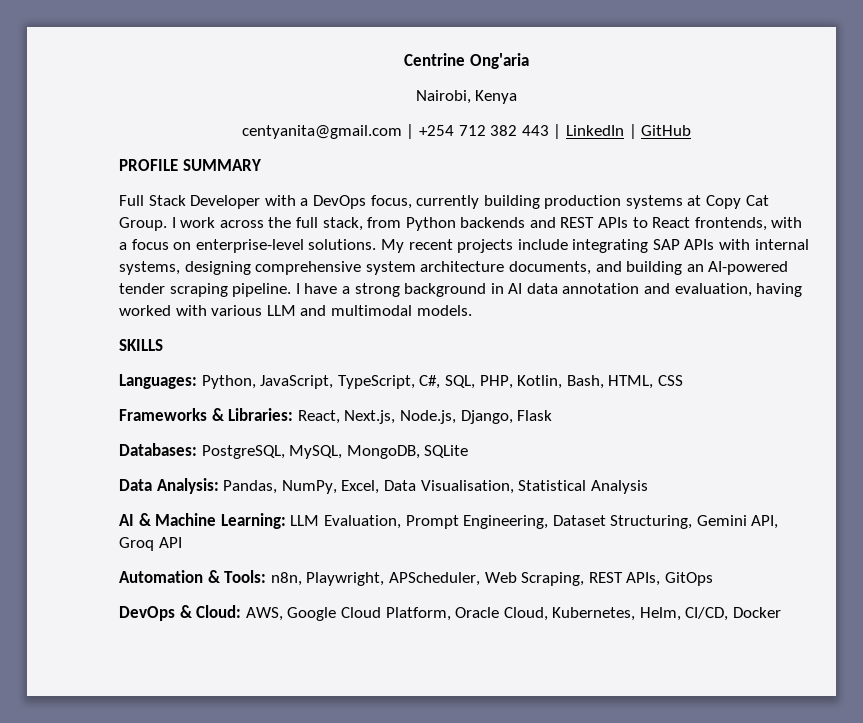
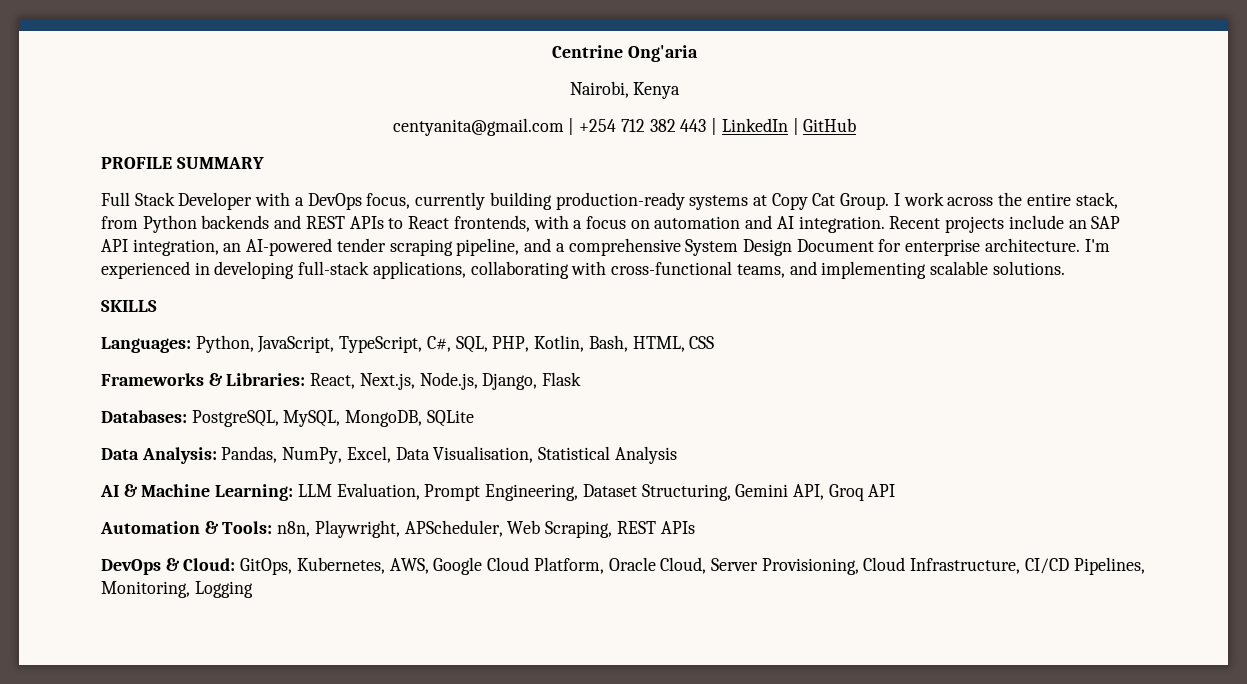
- Full Stack Developer with a DevOps focus, currently building production systems at Copy Cat Group.
+ Full Stack Developer with a DevOps focus, currently building production-ready systems at Copy Cat Group.
- I work across the full stack, from Python backends and REST APIs to React frontends, with a focus on enterprise-level solutions. My recent projects include integrating SAP APIs with internal systems, designing comprehensive system architecture documents, and building an AI-powered tender scraping pipeline. I have a strong background in AI data annotation and evaluation, having worked with various LLM and multimodal models.
+ I work across the entire stack, from Python backends and REST APIs to React frontends, with a focus on automation and AI integration. Recent projects include an SAP API integration, an AI-powered tender scraping pipeline, and a comprehensive System Design Document for enterprise architecture. I'm experienced in developing full-stack applications, collaborating with cross-functional teams, and implementing scalable solutions.
- Automation & Tools: n8n, Playwright, APScheduler, Web Scraping, REST APIs, GitOps
+ Automation & Tools: n8n, Playwright, APScheduler, Web Scraping, REST APIs
- DevOps & Cloud: AWS, Google Cloud Platform, Oracle Cloud, Kubernetes, Helm, CI/CD, Docker
+ DevOps & Cloud: GitOps, Kubernetes, AWS, Google Cloud Platform, Oracle Cloud, Server Provisioning, Cloud Infrastructure, CI/CD Pipelines, Monitoring, Logging

